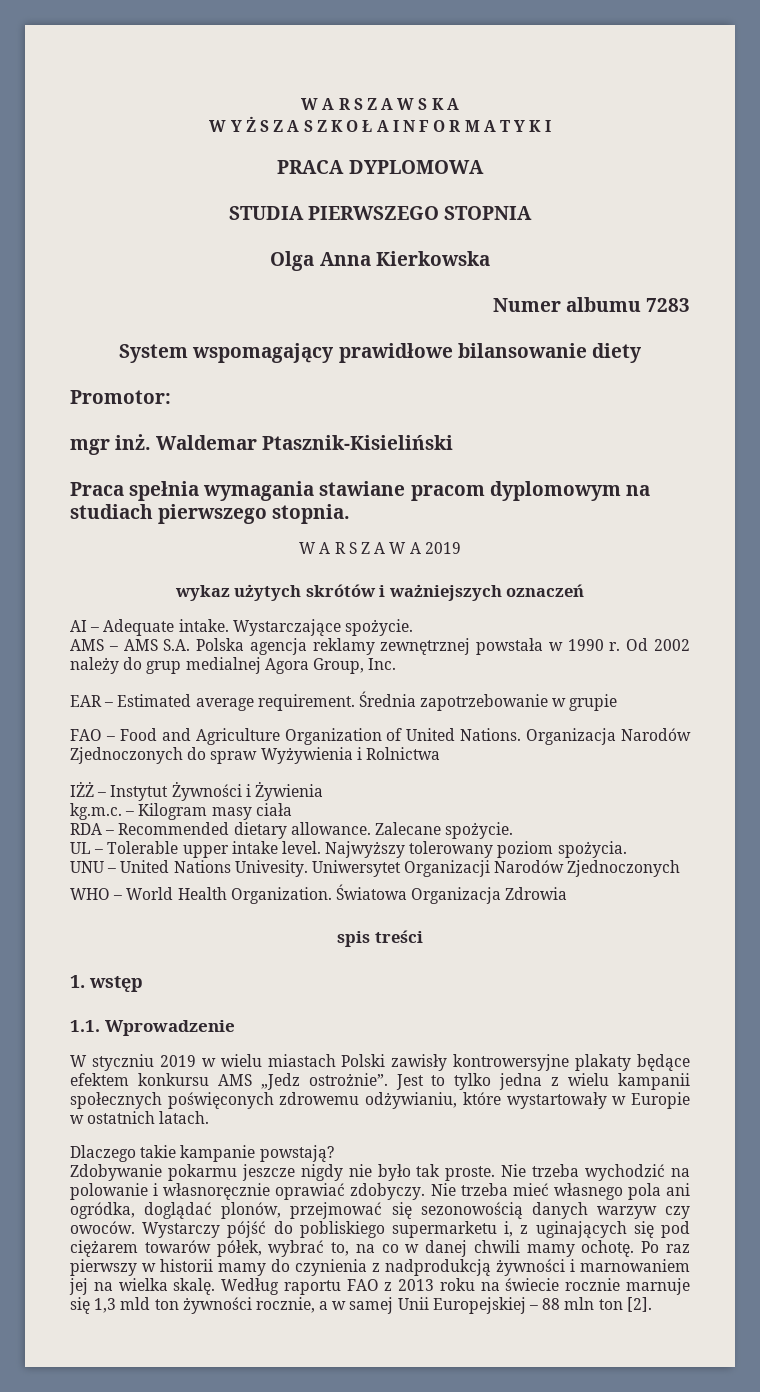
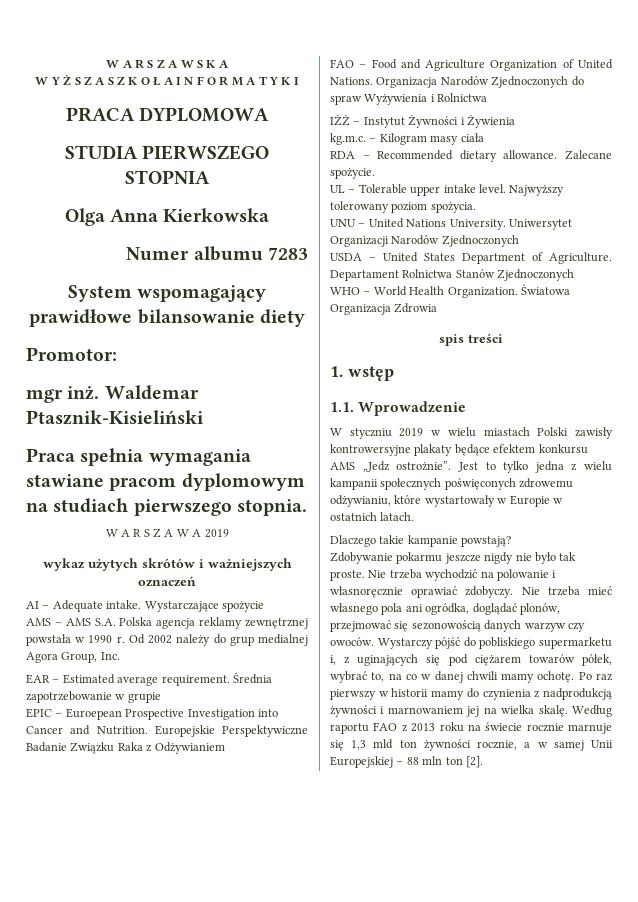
- Wystarczające spożycie.
+ Wystarczające spożycie
+ EPIC – Euroepean Prospective Investigation into Cancer and Nutrition. Europejskie Perspektywiczne Badanie Związku Raka z Odżywianiem
- UNU – United Nations Univesity.
+ UNU – United Nations University.
+ USDA – United States Department of Agriculture. Departament Rolnictwa Stanów Zjednoczonych

